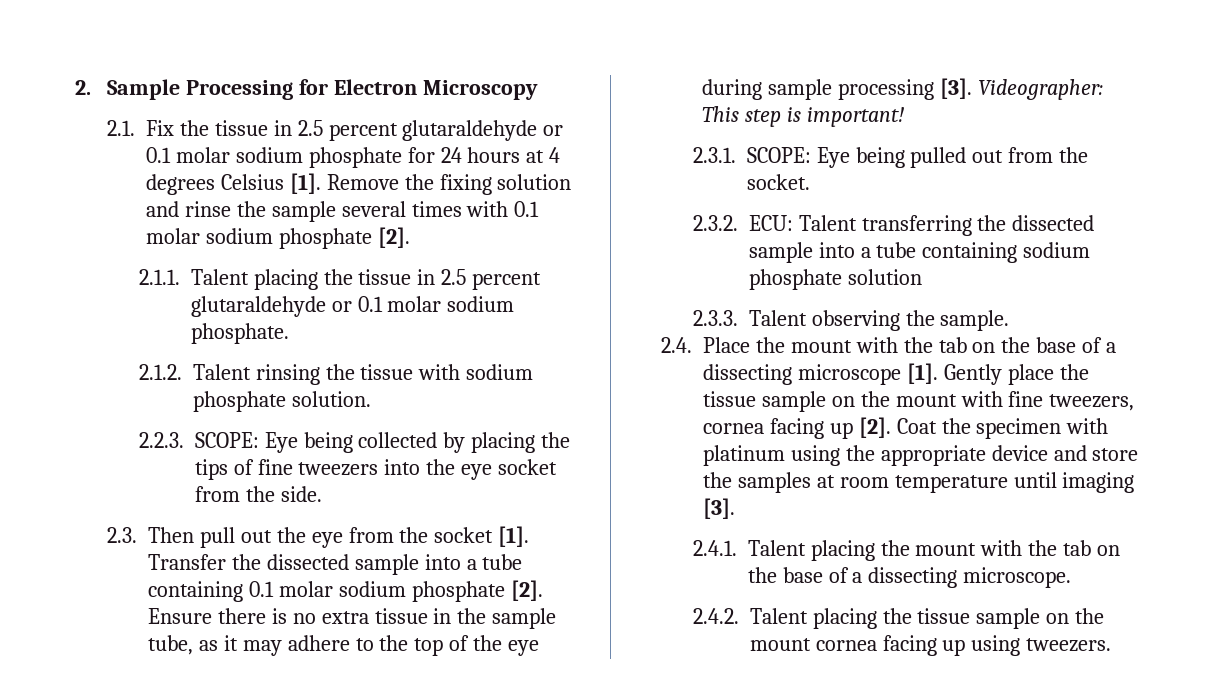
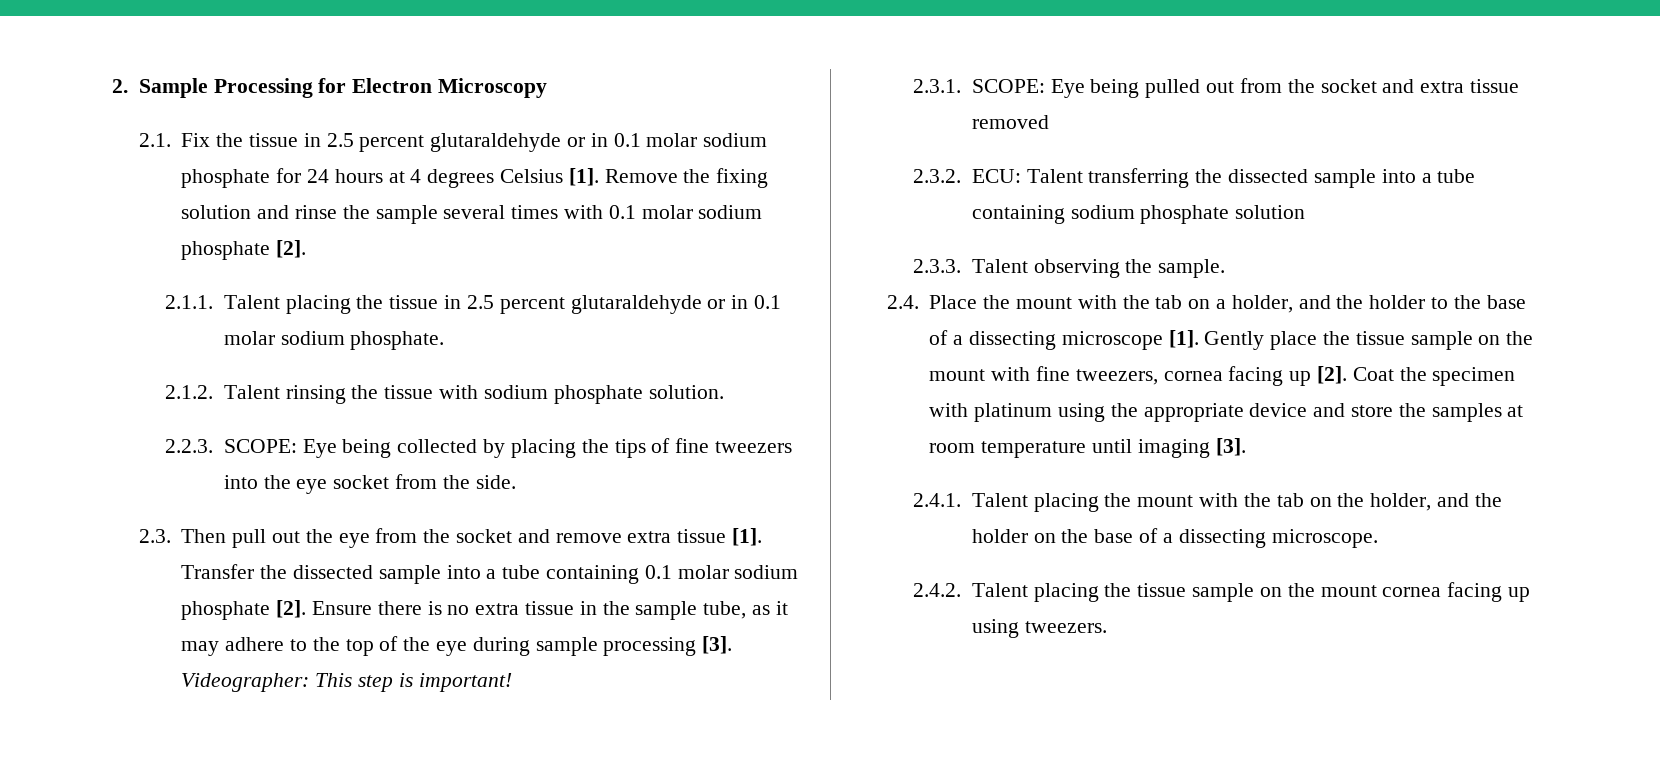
- 2.1. Fix the tissue in 2.5 percent glutaraldehyde or 0.1 molar sodium phosphate for 24 hours at 4 degrees Celsius [1].
+ 2.1. Fix the tissue in 2.5 percent glutaraldehyde or in 0.1 molar sodium phosphate for 24 hours at 4 degrees Celsius [1].
- 2.1.1. Talent placing the tissue in 2.5 percent glutaraldehyde or 0.1 molar sodium phosphate.
+ 2.1.1. Talent placing the tissue in 2.5 percent glutaraldehyde or in 0.1 molar sodium phosphate.
- 2.3. Then pull out the eye from the socket [1].
+ 2.3. Then pull out the eye from the socket and remove extra tissue [1].
- 2.3.1. SCOPE: Eye being pulled out from the socket.
+ 2.3.1. SCOPE: Eye being pulled out from the socket and extra tissue removed
- 2.4. Place the mount with the tab on the base of a dissecting microscope [1].
+ 2.4. Place the mount with the tab on a holder, and the holder to the base of a dissecting microscope [1].
- 2.4.1. Talent placing the mount with the tab on the base of a dissecting microscope.
+ 2.4.1. Talent placing the mount with the tab on the holder, and the holder on the base of a dissecting microscope.

